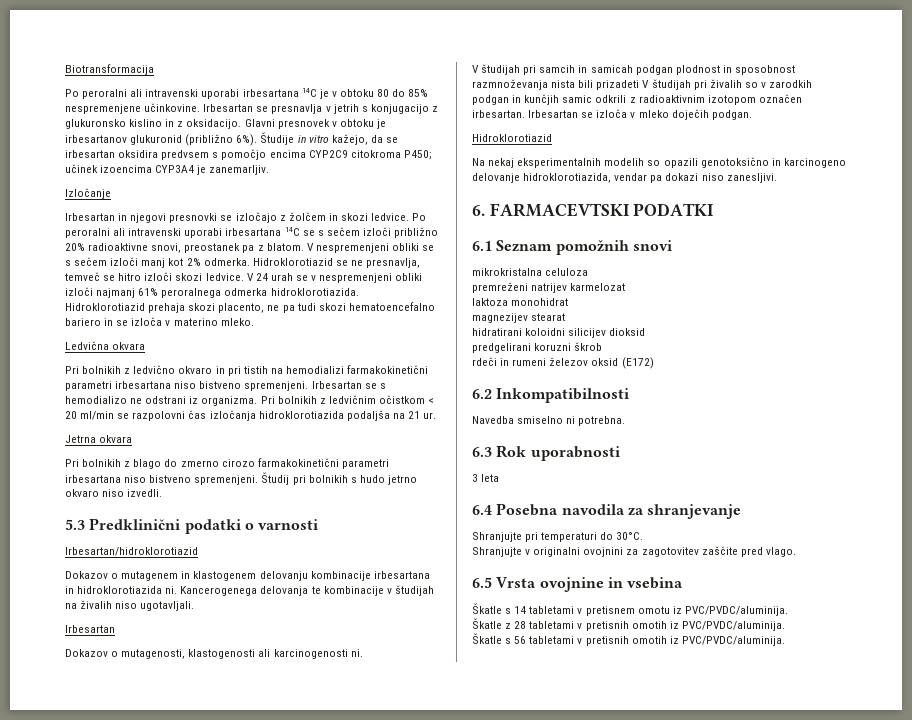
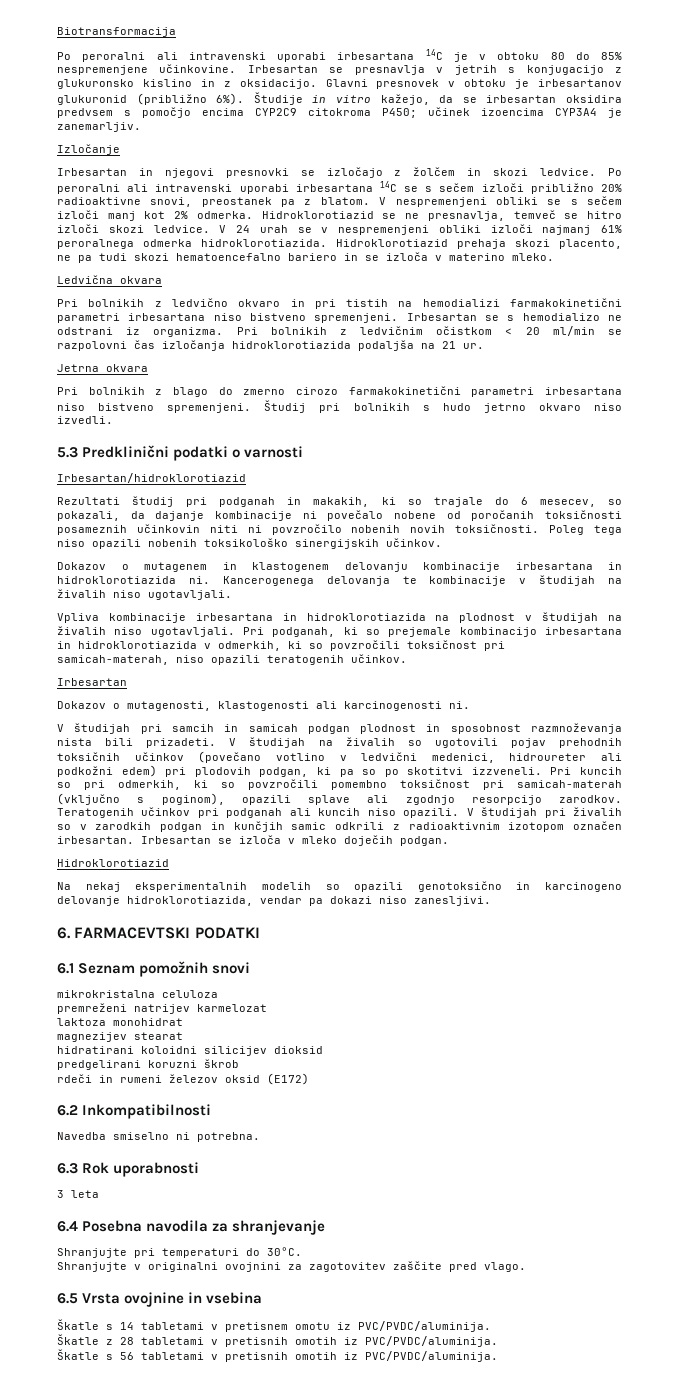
+ Rezultati študij pri podganah in makakih, ki so trajale do 6 mesecev, so pokazali, da dajanje kombinacije ni povečalo nobene od poročanih toksičnosti posameznih učinkovin niti ni povzročilo nobenih novih toksičnosti. Poleg tega niso opazili nobenih toksikološko sinergijskih učinkov.
+ Vpliva kombinacije irbesartana in hidroklorotiazida na plodnost v študijah na živalih niso ugotavljali. Pri podganah, ki so prejemale kombinacijo irbesartana in hidroklorotiazida v odmerkih, ki so povzročili toksičnost pri samicah-materah, niso opazili teratogenih učinkov.
- V študijah pri samcih in samicah podgan plodnost in sposobnost razmnoževanja nista bili prizadeti V študijah pri živalih so v zarodkih podgan in kunčjih samic odkrili z radioaktivnim izotopom označen irbesartan.
+ V študijah pri samcih in samicah podgan plodnost in sposobnost razmnoževanja nista bili prizadeti. V študijah na živalih so ugotovili pojav prehodnih toksičnih učinkov (povečano votlino v ledvični medenici, hidroureter ali podkožni edem) pri plodovih podgan, ki pa so po skotitvi izzveneli. Pri kuncih so pri odmerkih, ki so povzročili pomembno toksičnost pri samicah-materah (vključno s poginom), opazili splave ali zgodnjo resorpcijo zarodkov. Teratogenih učinkov pri podganah ali kuncih niso opazili. V študijah pri živalih so v zarodkih podgan in kunčjih samic odkrili z radioaktivnim izotopom označen irbesartan.

